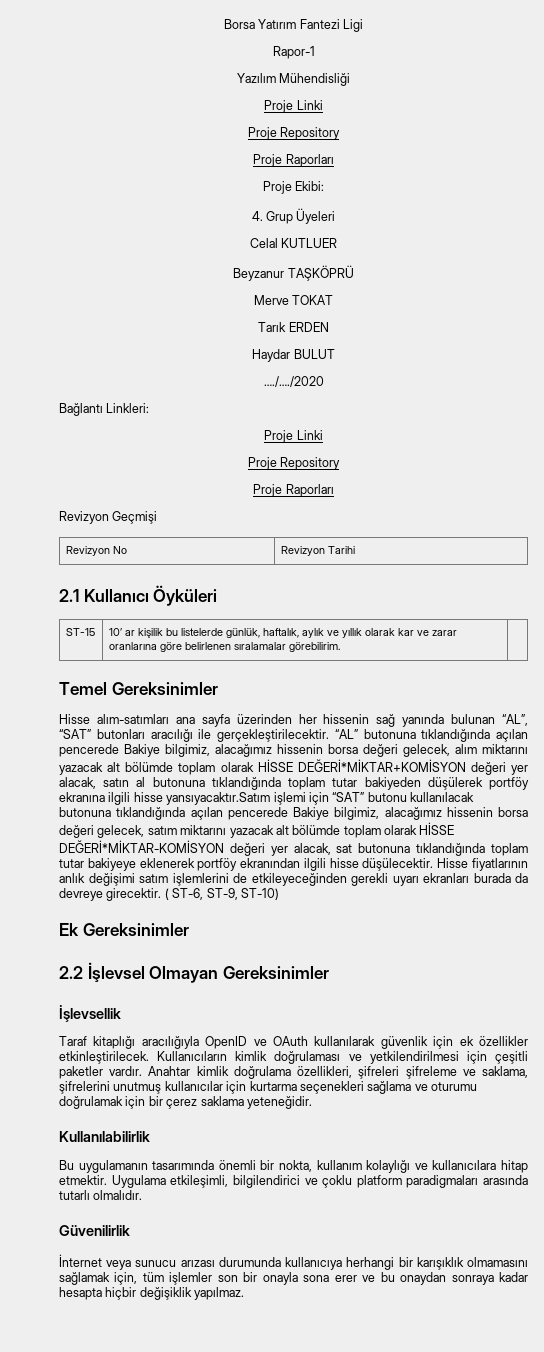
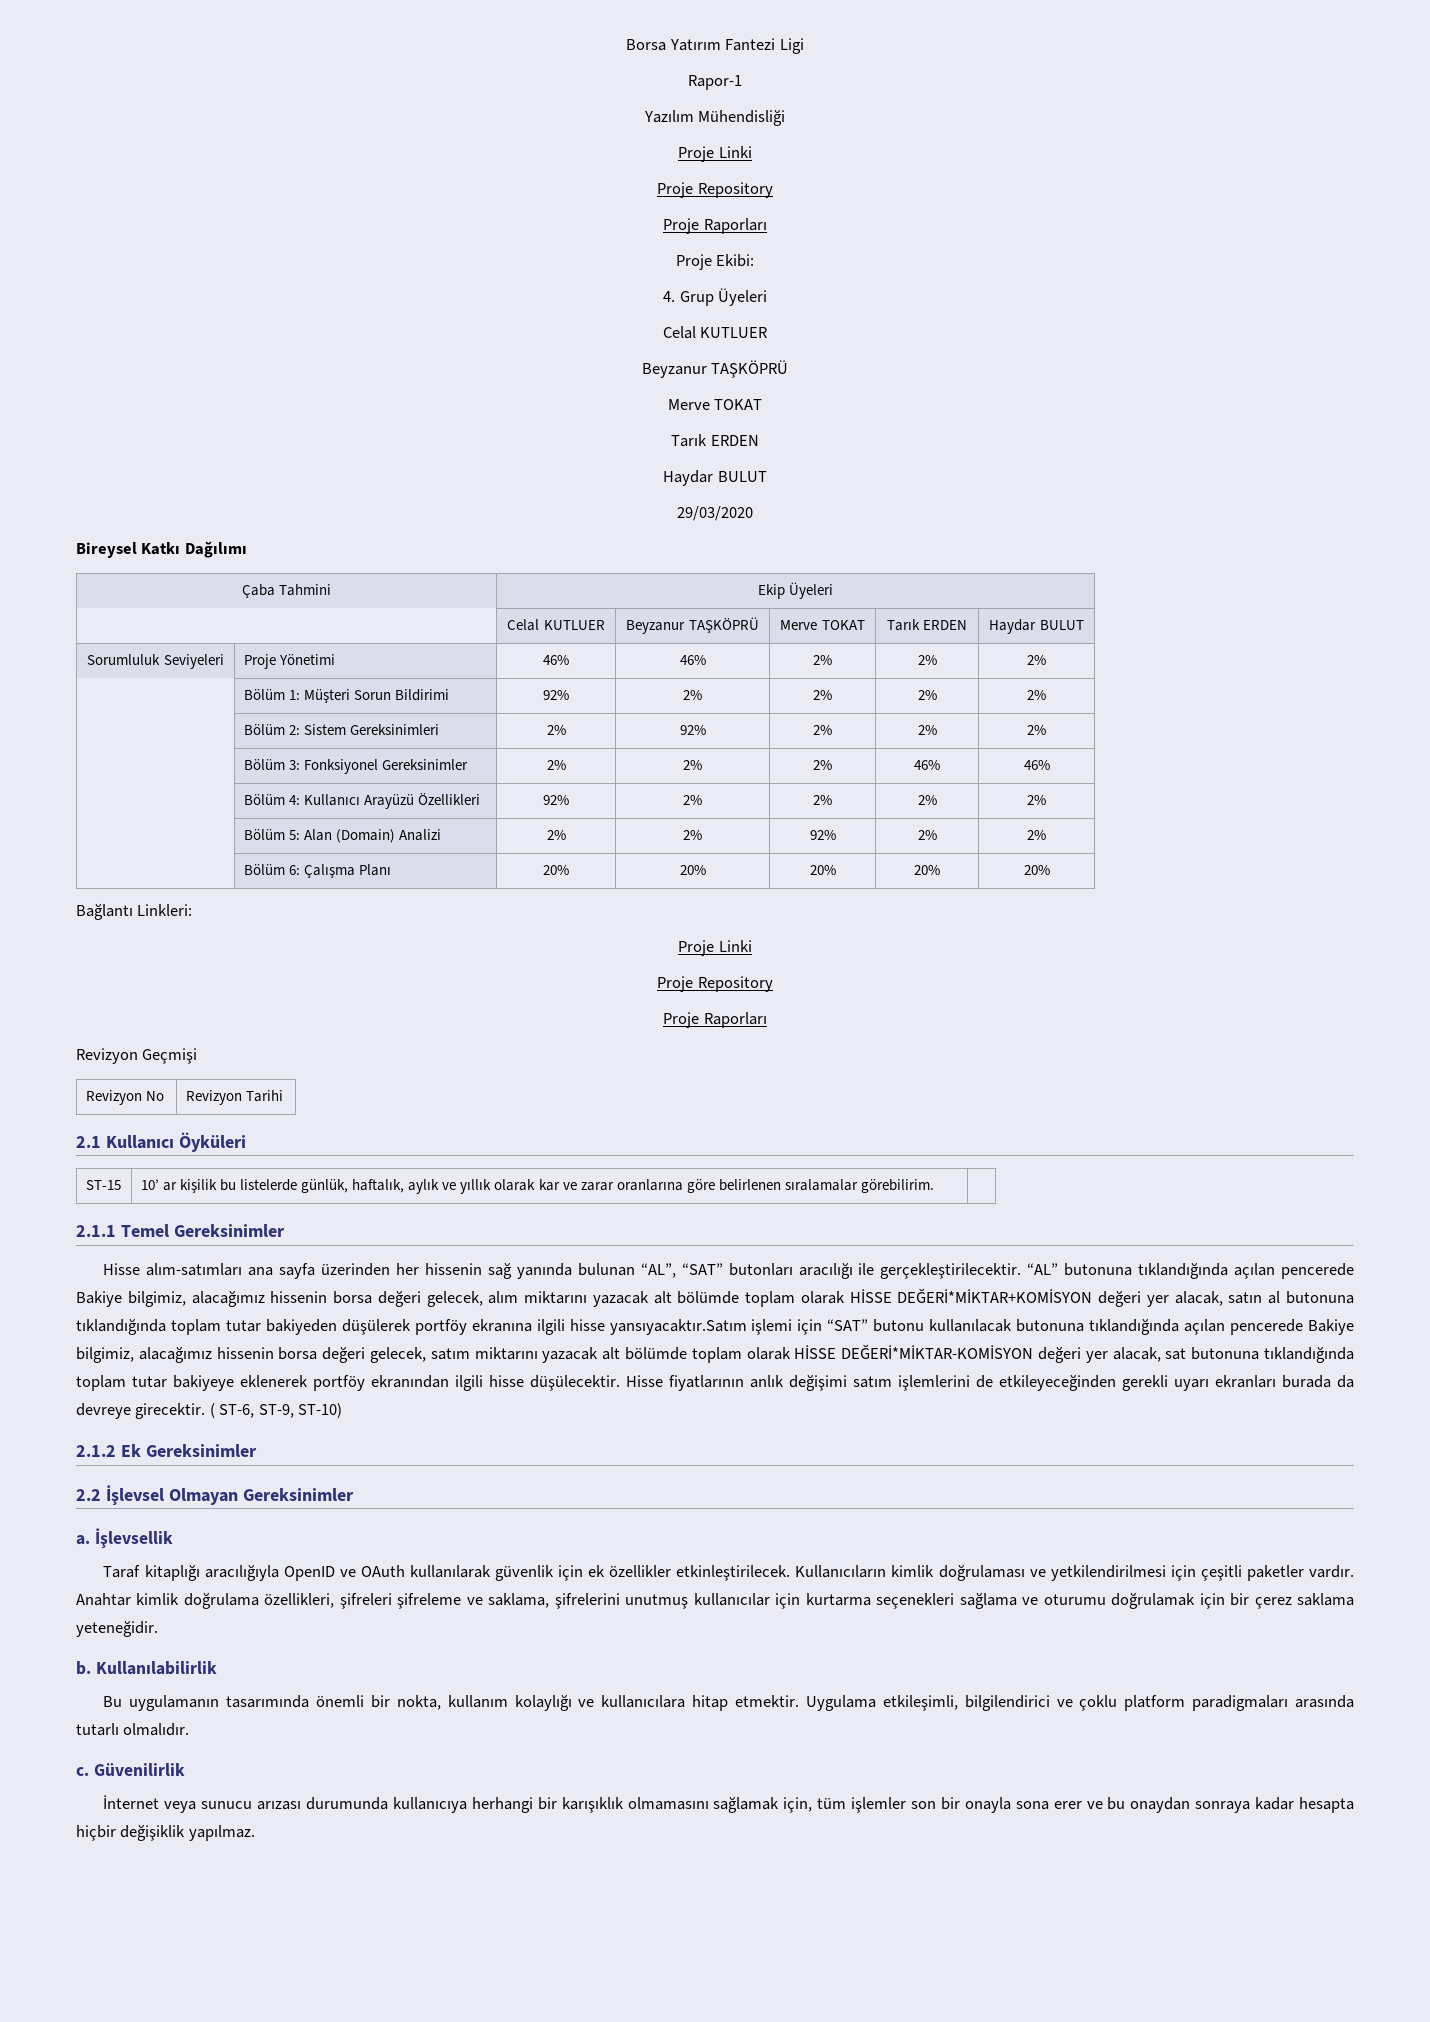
- …./…./2020
+ 29/03/2020
+ Bireysel Katkı Dağılımı
+ Çaba Tahmini | Ekip Üyeleri
+ | Celal KUTLUER | Beyzanur TAŞKÖPRÜ | Merve TOKAT | Tarık ERDEN | Haydar BULUT
+ Sorumluluk Seviyeleri | Proje Yönetimi | 46% | 46% | 2% | 2% | 2%
+ | Bölüm 1: Müşteri Sorun Bildirimi | 92% | 2% | 2% | 2% | 2%
+ | Bölüm 2: Sistem Gereksinimleri | 2% | 92% | 2% | 2% | 2%
+ | Bölüm 3: Fonksiyonel Gereksinimler | 2% | 2% | 2% | 46% | 46%
+ | Bölüm 4: Kullanıcı Arayüzü Özellikleri | 92% | 2% | 2% | 2% | 2%
+ | Bölüm 5: Alan (Domain) Analizi | 2% | 2% | 92% | 2% | 2%
+ | Bölüm 6: Çalışma Planı | 20% | 20% | 20% | 20% | 20%
- Temel Gereksinimler
+ 2.1.1 Temel Gereksinimler
- Ek Gereksinimler
+ 2.1.2 Ek Gereksinimler
+ a.
+ b.
+ c.

